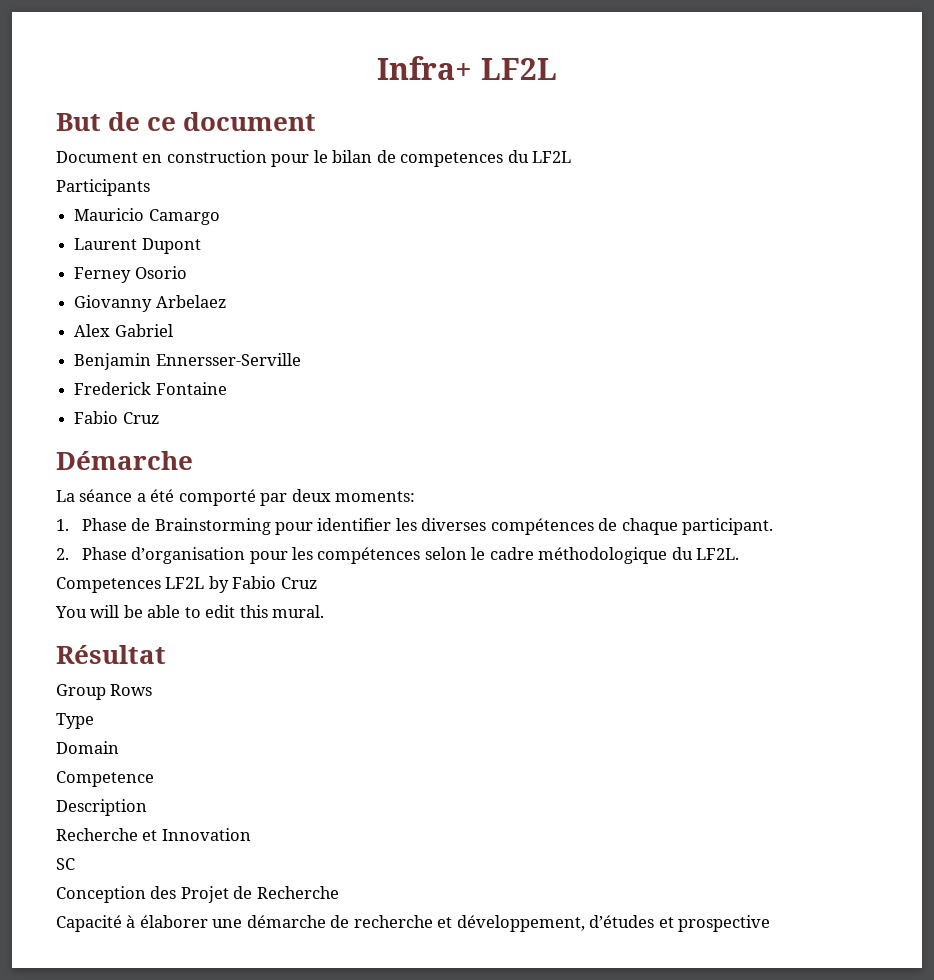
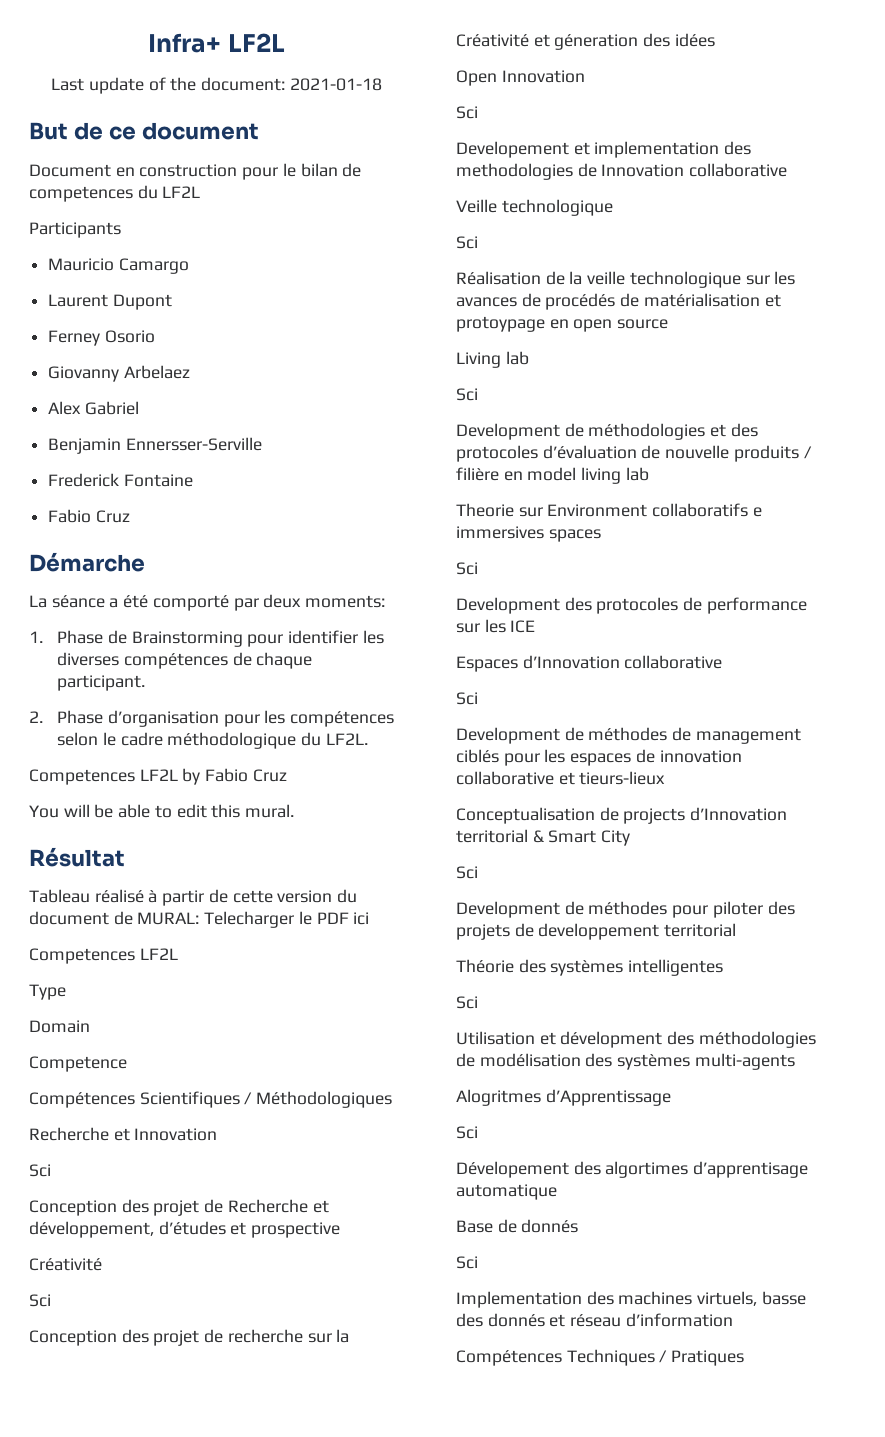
+ Last update of the document: 2021-01-18
- Group Rows
+ Tableau réalisé à partir de cette version du document de MURAL: Telecharger le PDF ici
+ Competences LF2L
- Description
+ Compétences Scientifiques / Méthodologiques
  Recherche et Innovation
- SC
- Conception des Projet de Recherche
- Capacité à élaborer une démarche de recherche et développement, d’études et prospective
+ Sci
+ Conception des projet de Recherche et développement, d’études et prospective
+ Créativité
+ Sci
+ Conception des projet de recherche sur la Créativité et géneration des idées
+ Open Innovation
+ Sci
+ Developement et implementation des methodologies de Innovation collaborative
+ Veille technologique
+ Sci
+ Réalisation de la veille technologique sur les avances de procédés de matérialisation et protoypage en open source
+ Living lab
+ Sci
+ Development de méthodologies et des protocoles d’évaluation de nouvelle produits / filière en model living lab
+ Theorie sur Environment collaboratifs e immersives spaces
+ Sci
+ Development des protocoles de performance sur les ICE
+ Espaces d’Innovation collaborative
+ Sci
+ Development de méthodes de management ciblés pour les espaces de innovation collaborative et tieurs-lieux
+ Conceptualisation de projects d’Innovation territorial & Smart City
+ Sci
+ Development de méthodes pour piloter des projets de developpement territorial
+ Théorie des systèmes intelligentes
+ Sci
+ Utilisation et dévelopment des méthodologies de modélisation des systèmes multi-agents
+ Alogritmes d’Apprentissage
+ Sci
+ Dévelopement des algortimes d’apprentisage automatique
+ Base de donnés
+ Sci
+ Implementation des machines virtuels, basse des donnés et réseau d’information
+ Compétences Techniques / Pratiques

